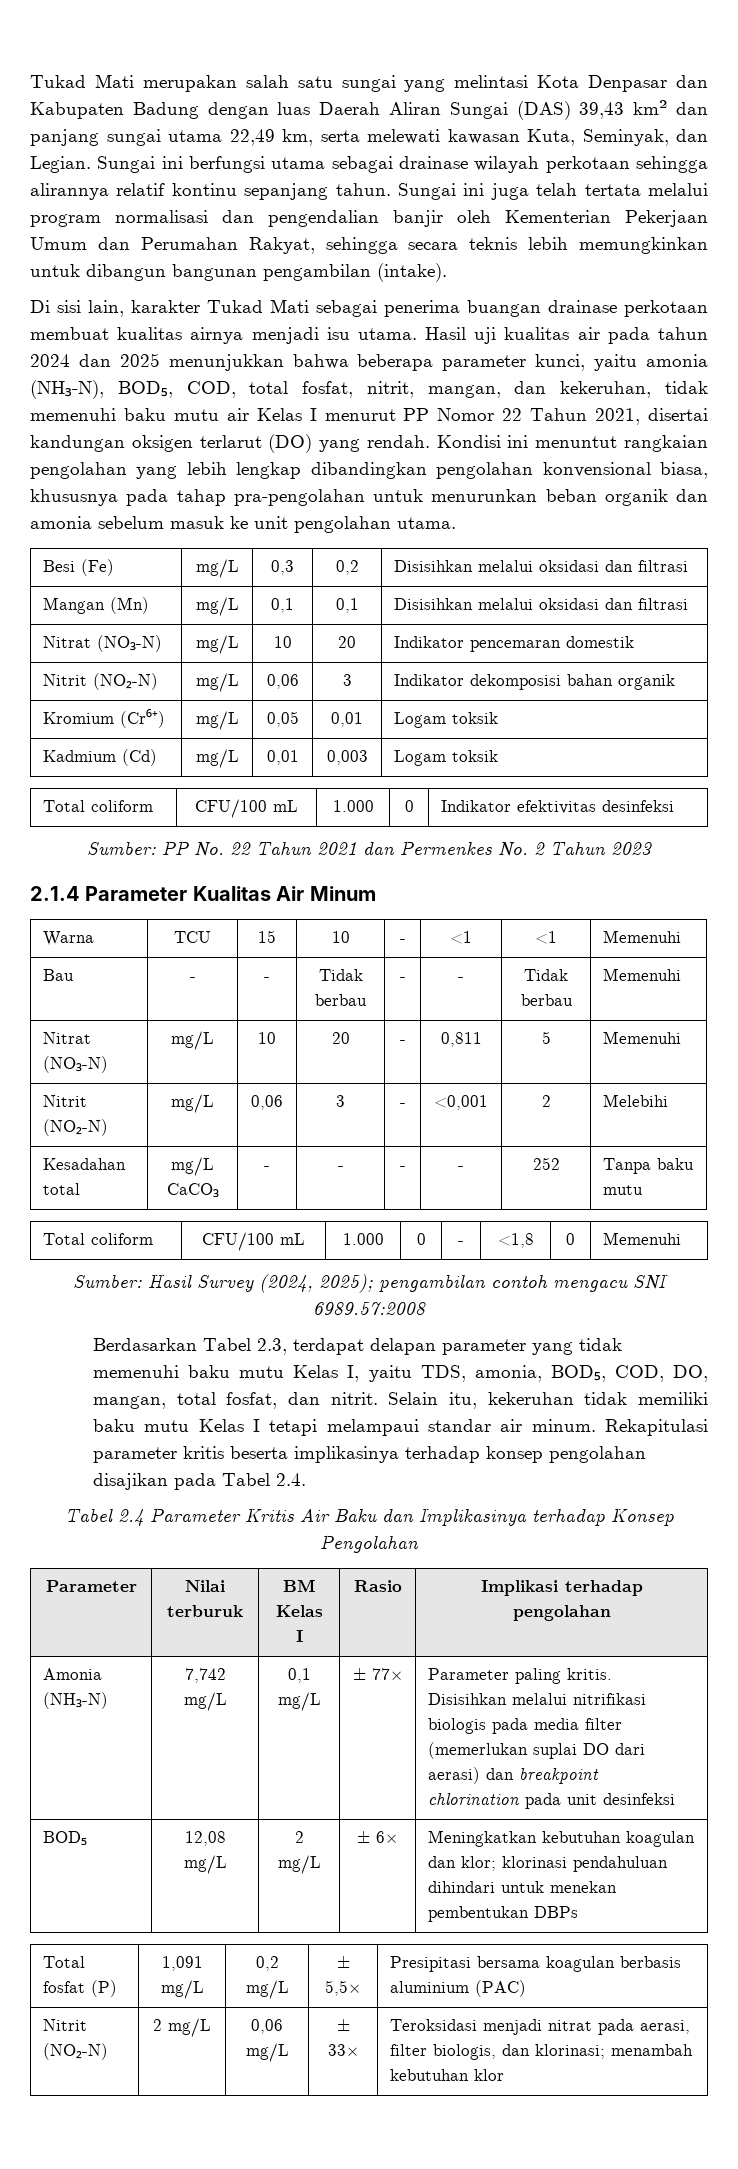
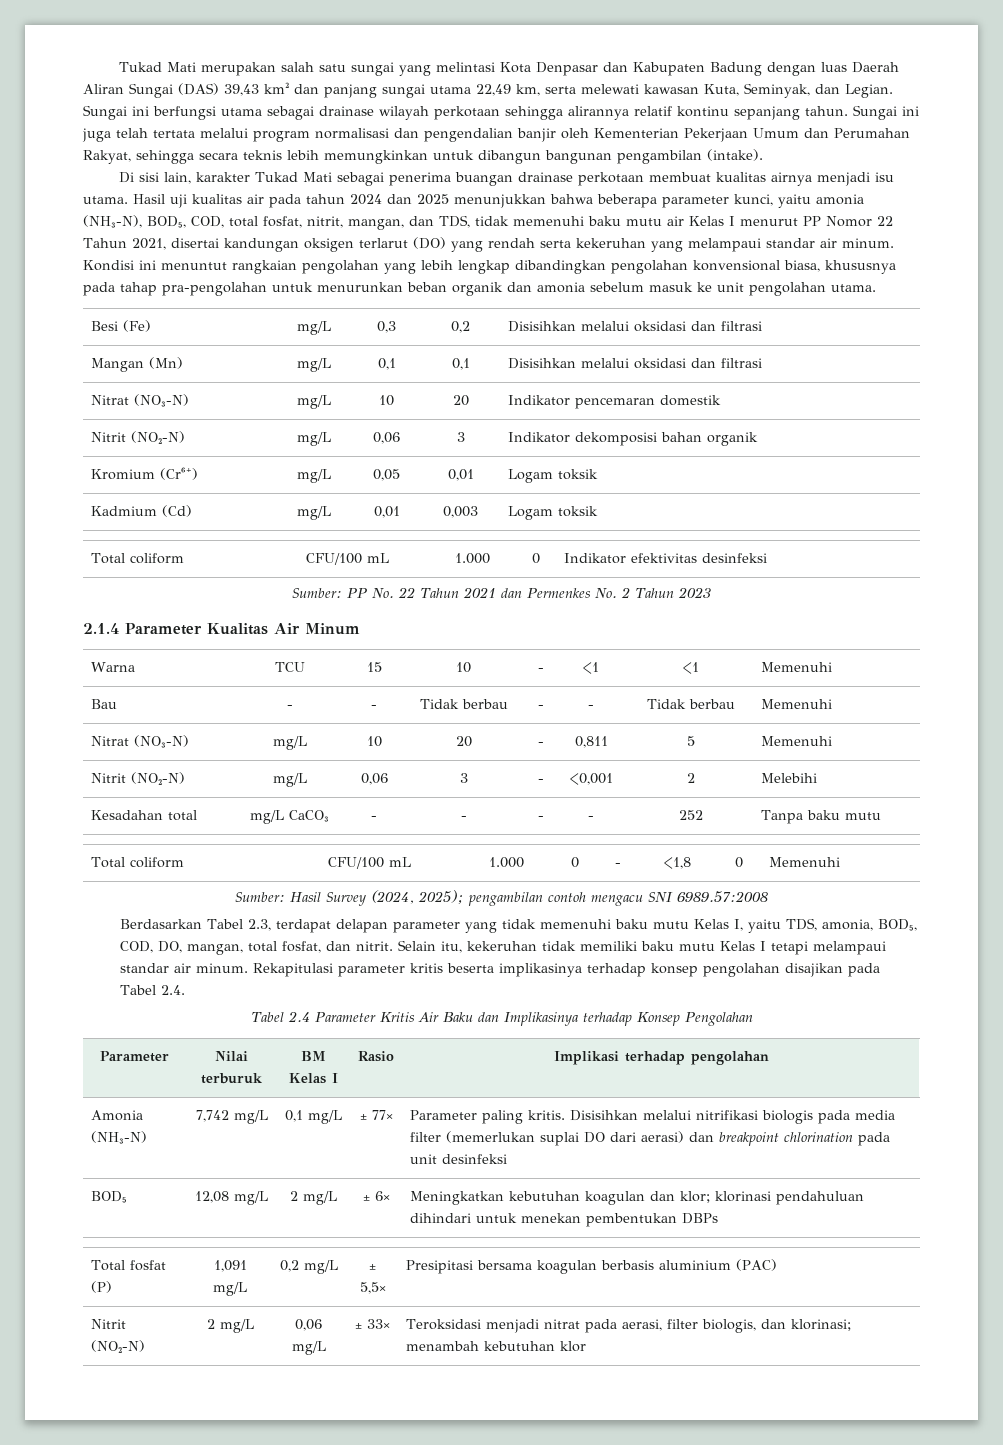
- Hasil uji kualitas air pada tahun 2024 dan 2025 menunjukkan bahwa beberapa parameter kunci, yaitu amonia (NH₃-N), BOD₅, COD, total fosfat, nitrit, mangan, dan kekeruhan, tidak memenuhi baku mutu air Kelas I menurut PP Nomor 22 Tahun 2021, disertai kandungan oksigen terlarut (DO) yang rendah.
+ Hasil uji kualitas air pada tahun 2024 dan 2025 menunjukkan bahwa beberapa parameter kunci, yaitu amonia (NH₃-N), BOD₅, COD, total fosfat, nitrit, mangan, dan TDS, tidak memenuhi baku mutu air Kelas I menurut PP Nomor 22 Tahun 2021, disertai kandungan oksigen terlarut (DO) yang rendah serta kekeruhan yang melampaui standar air minum.

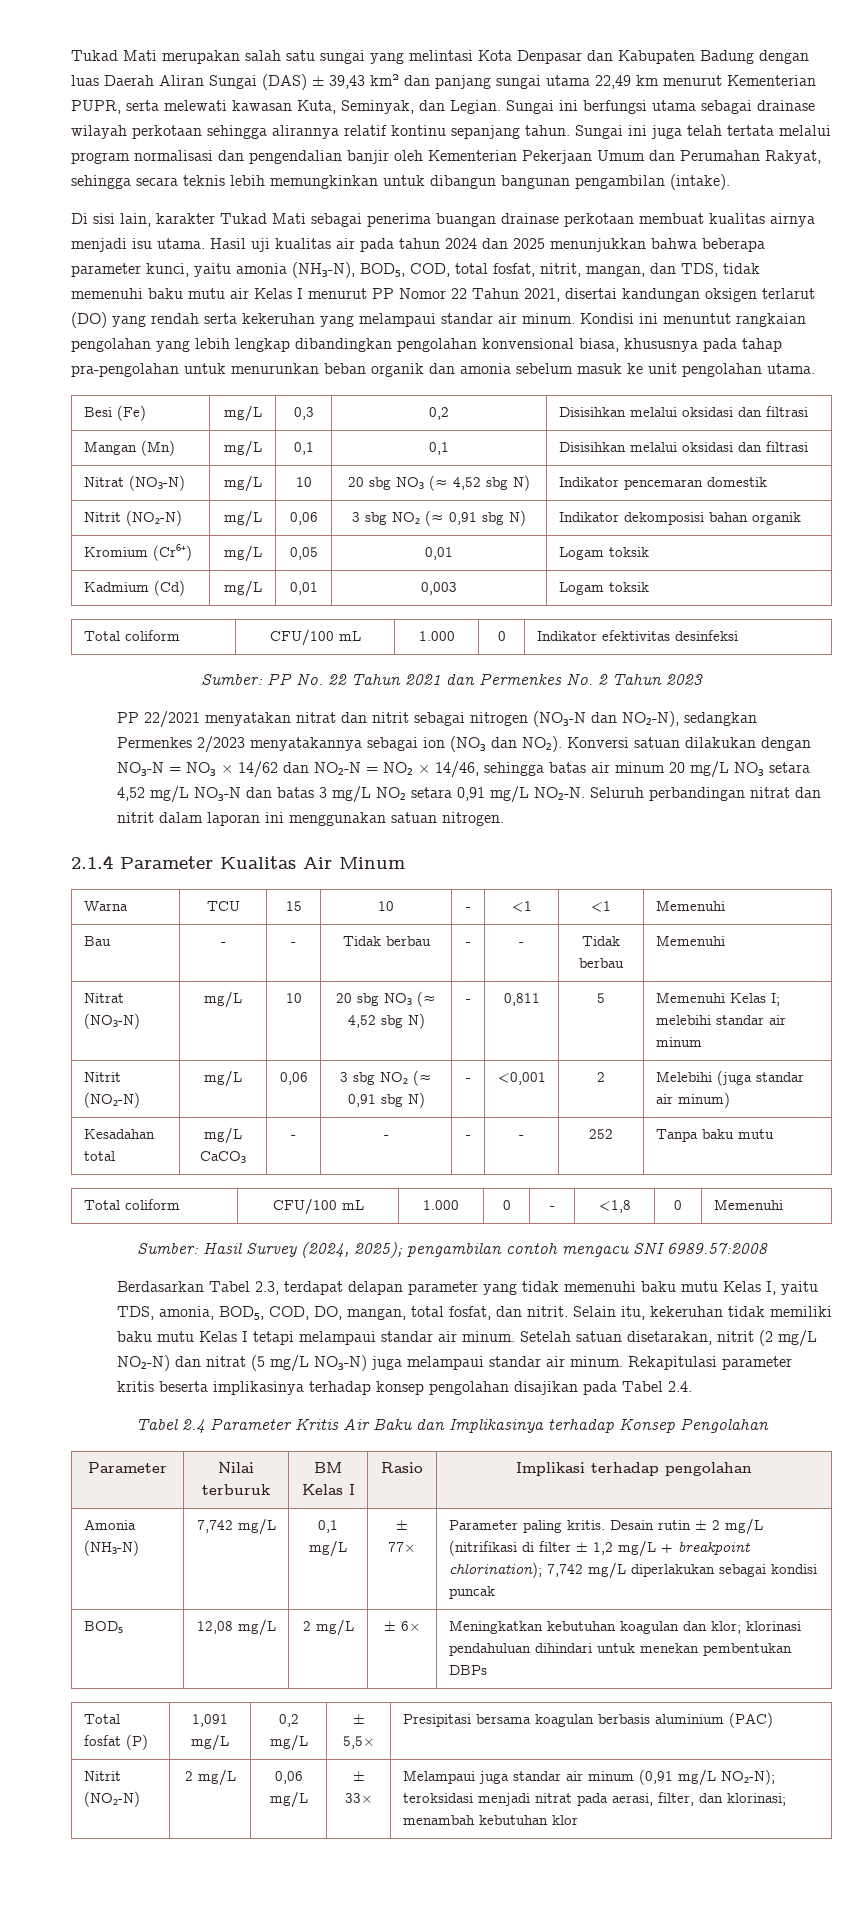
- Tukad Mati merupakan salah satu sungai yang melintasi Kota Denpasar dan Kabupaten Badung dengan luas Daerah Aliran Sungai (DAS) 39,43 km² dan panjang sungai utama 22,49 km, serta melewati kawasan Kuta, Seminyak, dan Legian.
+ Tukad Mati merupakan salah satu sungai yang melintasi Kota Denpasar dan Kabupaten Badung dengan luas Daerah Aliran Sungai (DAS) ± 39,43 km² dan panjang sungai utama 22,49 km menurut Kementerian PUPR, serta melewati kawasan Kuta, Seminyak, dan Legian.
- Nitrat (NO₃-N) | mg/L | 10 | 20 | Indikator pencemaran domestik
+ Nitrat (NO₃-N) | mg/L | 10 | 20 sbg NO₃ (≈ 4,52 sbg N) | Indikator pencemaran domestik
- Nitrit (NO₂-N) | mg/L | 0,06 | 3 | Indikator dekomposisi bahan organik
+ Nitrit (NO₂-N) | mg/L | 0,06 | 3 sbg NO₂ (≈ 0,91 sbg N) | Indikator dekomposisi bahan organik
+ PP 22/2021 menyatakan nitrat dan nitrit sebagai nitrogen (NO₃-N dan NO₂-N), sedangkan Permenkes 2/2023 menyatakannya sebagai ion (NO₃ dan NO₂). Konversi satuan dilakukan dengan NO₃-N = NO₃ × 14/62 dan NO₂-N = NO₂ × 14/46, sehingga batas air minum 20 mg/L NO₃ setara 4,52 mg/L NO₃-N dan batas 3 mg/L NO₂ setara 0,91 mg/L NO₂-N. Seluruh perbandingan nitrat dan nitrit dalam laporan ini menggunakan satuan nitrogen.
- Nitrat (NO₃-N) | mg/L | 10 | 20 | - | 0,811 | 5 | Memenuhi
- Nitrit (NO₂-N) | mg/L | 0,06 | 3 | - | <0,001 | 2 | Melebihi
+ Nitrat (NO₃-N) | mg/L | 10 | 20 sbg NO₃ (≈ 4,52 sbg N) | - | 0,811 | 5 | Memenuhi Kelas I; melebihi standar air minum
+ Nitrit (NO₂-N) | mg/L | 0,06 | 3 sbg NO₂ (≈ 0,91 sbg N) | - | <0,001 | 2 | Melebihi (juga standar air minum)
+ Setelah satuan disetarakan, nitrit (2 mg/L NO₂-N) dan nitrat (5 mg/L NO₃-N) juga melampaui standar air minum.
- Amonia (NH₃-N) | 7,742 mg/L | 0,1 mg/L | ± 77× | Parameter paling kritis. Disisihkan melalui nitrifikasi biologis pada media filter (memerlukan suplai DO dari aerasi) dan breakpoint chlorination pada unit desinfeksi
+ Amonia (NH₃-N) | 7,742 mg/L | 0,1 mg/L | ± 77× | Parameter paling kritis. Desain rutin ± 2 mg/L (nitrifikasi di filter ± 1,2 mg/L + breakpoint chlorination); 7,742 mg/L diperlakukan sebagai kondisi puncak
- Nitrit (NO₂-N) | 2 mg/L | 0,06 mg/L | ± 33× | Teroksidasi menjadi nitrat pada aerasi, filter biologis, dan klorinasi; menambah kebutuhan klor
+ Nitrit (NO₂-N) | 2 mg/L | 0,06 mg/L | ± 33× | Melampaui juga standar air minum (0,91 mg/L NO₂-N); teroksidasi menjadi nitrat pada aerasi, filter, dan klorinasi; menambah kebutuhan klor

